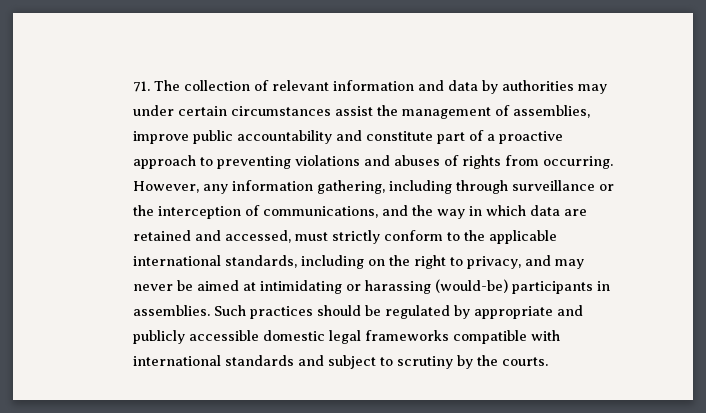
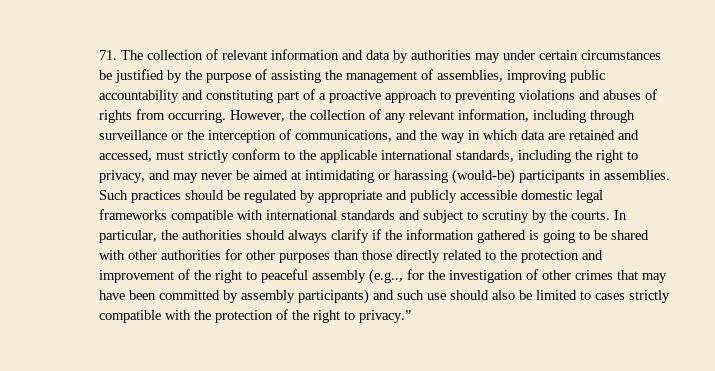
- 71. The collection of relevant information and data by authorities may under certain circumstances assist the management of assemblies, improve public accountability and constitute part of a proactive approach to preventing violations and abuses of rights from occurring.
+ 71. The collection of relevant information and data by authorities may under certain circumstances be justified by the purpose of assisting the management of assemblies, improving public accountability and constituting part of a proactive approach to preventing violations and abuses of rights from occurring.
- However, any information gathering, including through surveillance or the interception of communications, and the way in which data are retained and accessed, must strictly conform to the applicable international standards, including on the right to privacy, and may never be aimed at intimidating or harassing (would-be) participants in assemblies.
+ However, the collection of any relevant information, including through surveillance or the interception of communications, and the way in which data are retained and accessed, must strictly conform to the applicable international standards, including the right to privacy, and may never be aimed at intimidating or harassing (would-be) participants in assemblies.
+ In particular, the authorities should always clarify if the information gathered is going to be shared with other authorities for other purposes than those directly related to the protection and improvement of the right to peaceful assembly (e.g.., for the investigation of other crimes that may have been committed by assembly participants) and such use should also be limited to cases strictly compatible with the protection of the right to privacy.”

